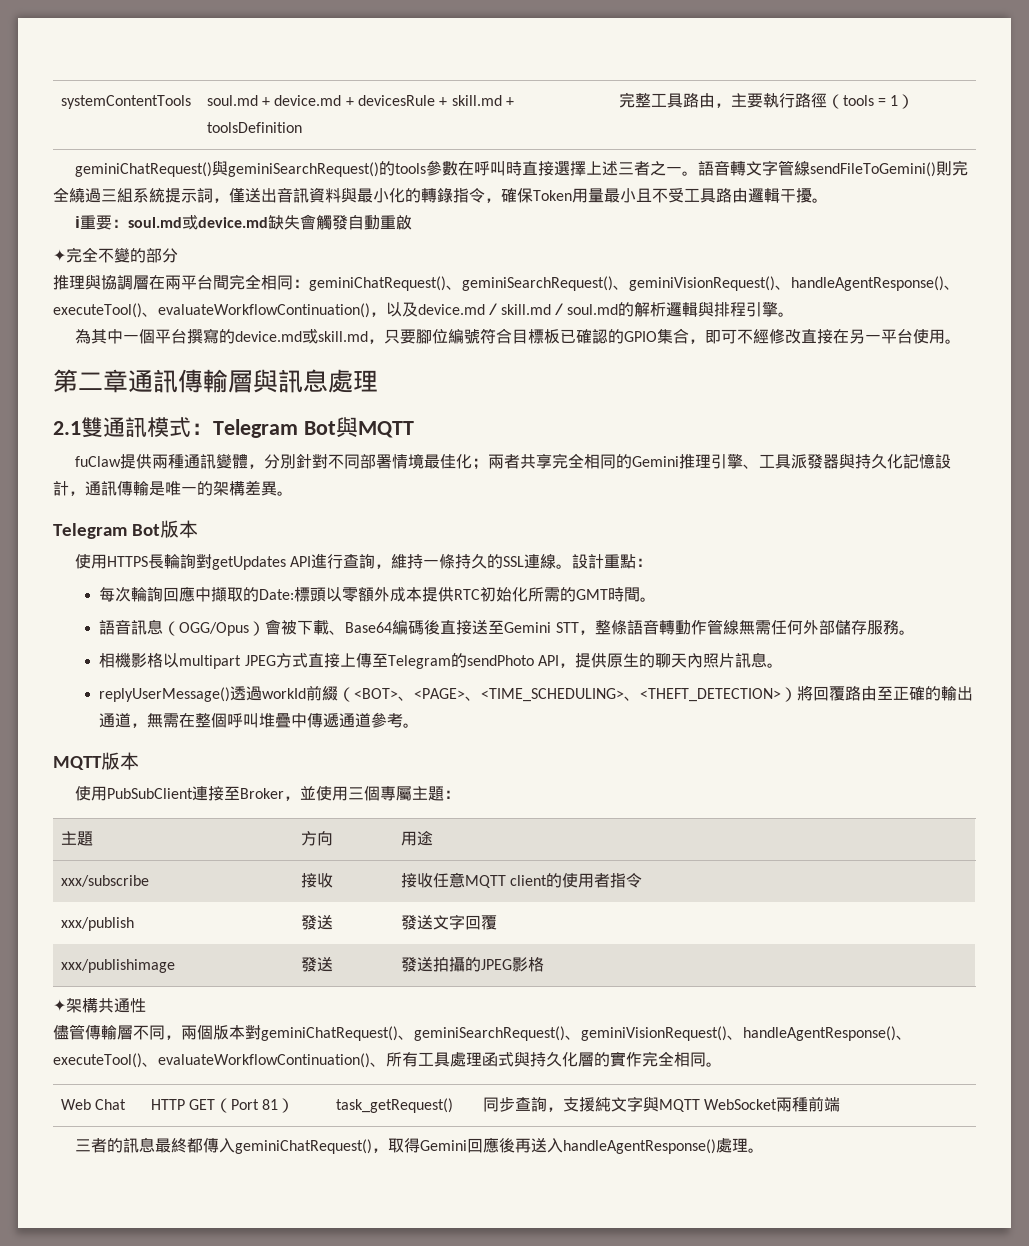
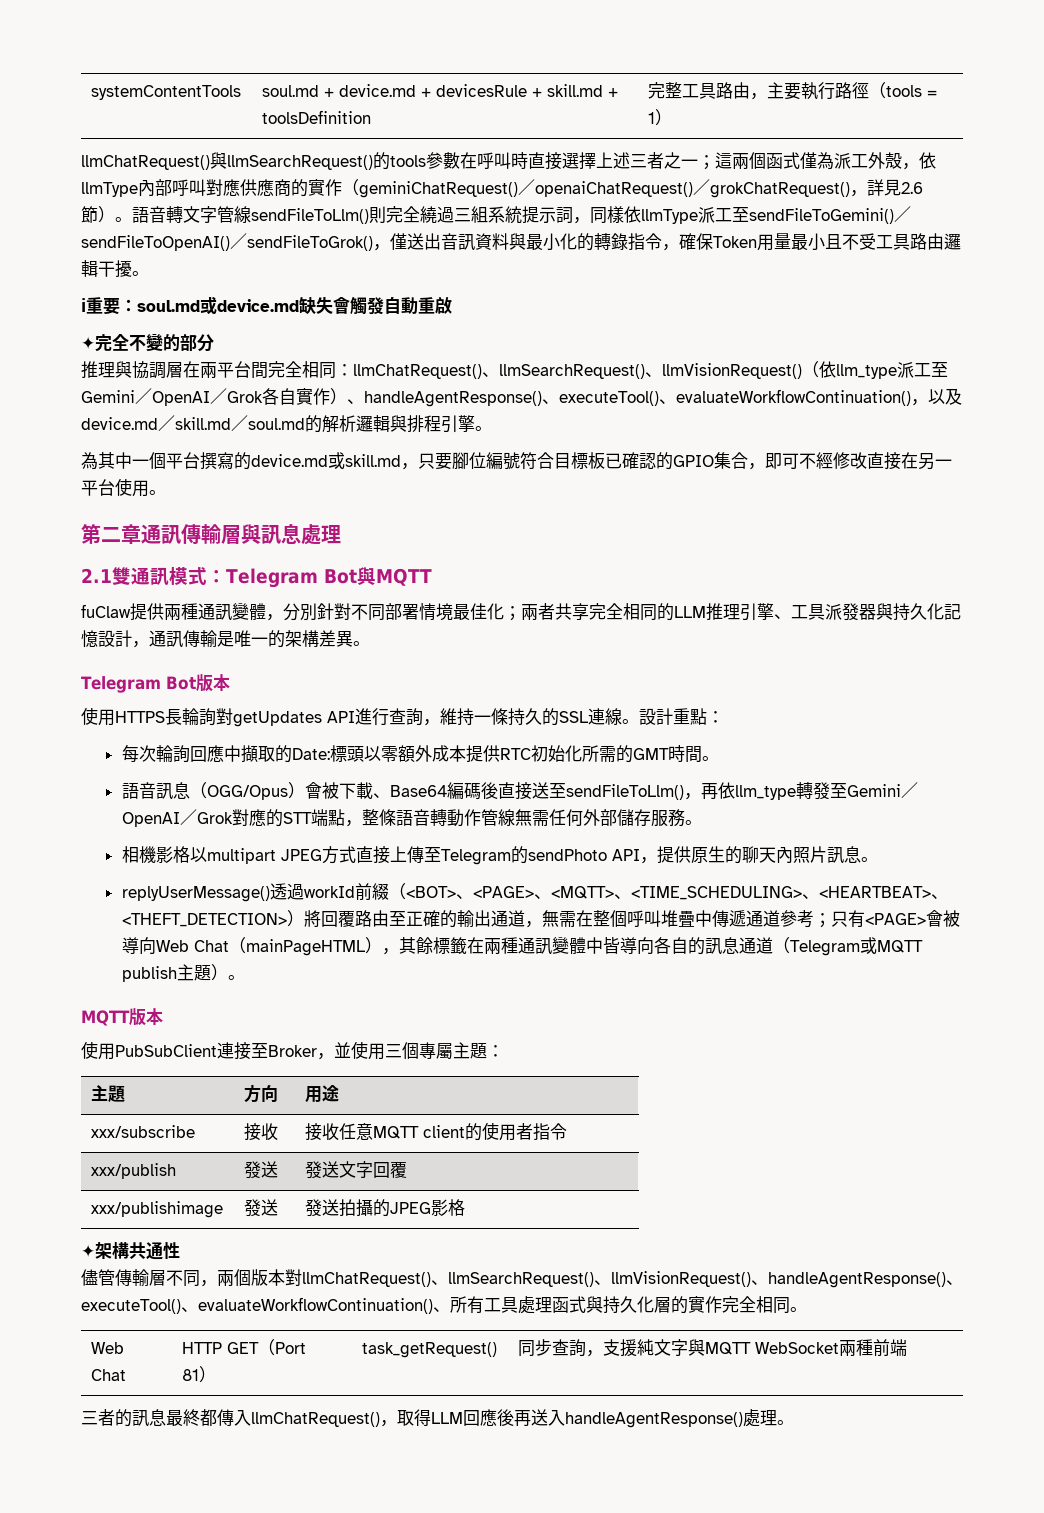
- geminiChatRequest()與geminiSearchRequest()的tools參數在呼叫時直接選擇上述三者之一。
+ llmChatRequest()與llmSearchRequest()的tools參數在呼叫時直接選擇上述三者之一；這兩個函式僅為派工外殼，依llmType內部呼叫對應供應商的實作（geminiChatRequest()／openaiChatRequest()／grokChatRequest()，詳見2.6節）。
- 語音轉文字管線sendFileToGemini()則完全繞過三組系統提示詞，僅送出音訊資料與最小化的轉錄指令，確保Token用量最小且不受工具路由邏輯干擾。
+ 語音轉文字管線sendFileToLlm()則完全繞過三組系統提示詞，同樣依llmType派工至sendFileToGemini()／sendFileToOpenAI()／sendFileToGrok()，僅送出音訊資料與最小化的轉錄指令，確保Token用量最小且不受工具路由邏輯干擾。
- 推理與協調層在兩平台間完全相同：geminiChatRequest()、geminiSearchRequest()、geminiVisionRequest()、handleAgentResponse()、executeTool()、evaluateWorkflowContinuation()，以及device.md／skill.md／soul.md的解析邏輯與排程引擎。
+ 推理與協調層在兩平台間完全相同：llmChatRequest()、llmSearchRequest()、llmVisionRequest()（依llm_type派工至Gemini／OpenAI／Grok各自實作）、handleAgentResponse()、executeTool()、evaluateWorkflowContinuation()，以及device.md／skill.md／soul.md的解析邏輯與排程引擎。
- fuClaw提供兩種通訊變體，分別針對不同部署情境最佳化；兩者共享完全相同的Gemini推理引擎、工具派發器與持久化記憶設計，通訊傳輸是唯一的架構差異。
+ fuClaw提供兩種通訊變體，分別針對不同部署情境最佳化；兩者共享完全相同的LLM推理引擎、工具派發器與持久化記憶設計，通訊傳輸是唯一的架構差異。
- 語音訊息（OGG/Opus）會被下載、Base64編碼後直接送至Gemini STT，整條語音轉動作管線無需任何外部儲存服務。
+ 語音訊息（OGG/Opus）會被下載、Base64編碼後直接送至sendFileToLlm()，再依llm_type轉發至Gemini／OpenAI／Grok對應的STT端點，整條語音轉動作管線無需任何外部儲存服務。
- replyUserMessage()透過workId前綴（<BOT>、<PAGE>、<TIME_SCHEDULING>、<THEFT_DETECTION>）將回覆路由至正確的輸出通道，無需在整個呼叫堆疊中傳遞通道參考。
+ replyUserMessage()透過workId前綴（<BOT>、<PAGE>、<MQTT>、<TIME_SCHEDULING>、<HEARTBEAT>、<THEFT_DETECTION>）將回覆路由至正確的輸出通道，無需在整個呼叫堆疊中傳遞通道參考；只有<PAGE>會被導向Web Chat（mainPageHTML），其餘標籤在兩種通訊變體中皆導向各自的訊息通道（Telegram或MQTT publish主題）。
- 儘管傳輸層不同，兩個版本對geminiChatRequest()、geminiSearchRequest()、geminiVisionRequest()、handleAgentResponse()、executeTool()、evaluateWorkflowContinuation()、所有工具處理函式與持久化層的實作完全相同。
+ 儘管傳輸層不同，兩個版本對llmChatRequest()、llmSearchRequest()、llmVisionRequest()、handleAgentResponse()、executeTool()、evaluateWorkflowContinuation()、所有工具處理函式與持久化層的實作完全相同。
- 三者的訊息最終都傳入geminiChatRequest()，取得Gemini回應後再送入handleAgentResponse()處理。
+ 三者的訊息最終都傳入llmChatRequest()，取得LLM回應後再送入handleAgentResponse()處理。

